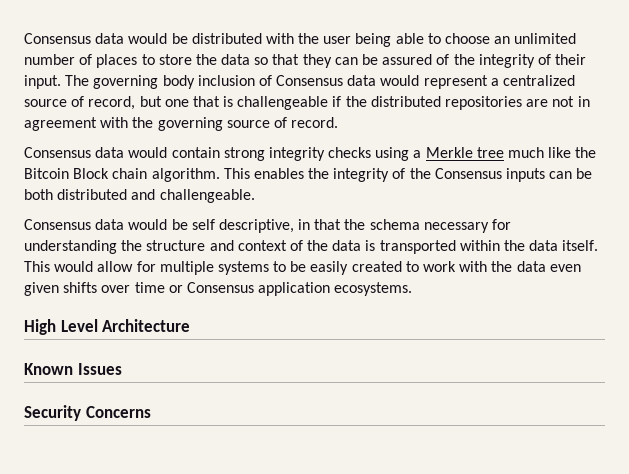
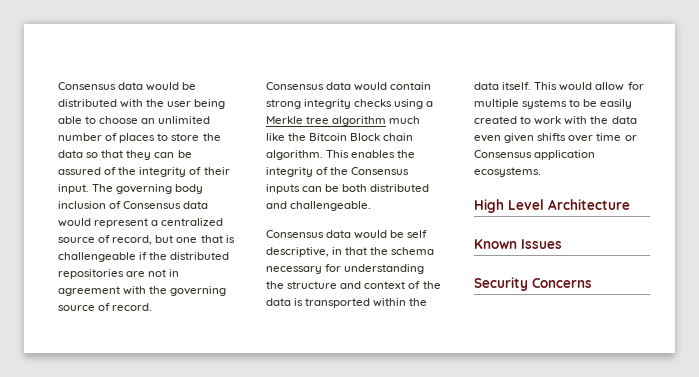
- Consensus data would contain strong integrity checks using a Merkle tree much like the Bitcoin Block chain algorithm.
+ Consensus data would contain strong integrity checks using a Merkle tree algorithm much like the Bitcoin Block chain algorithm.

